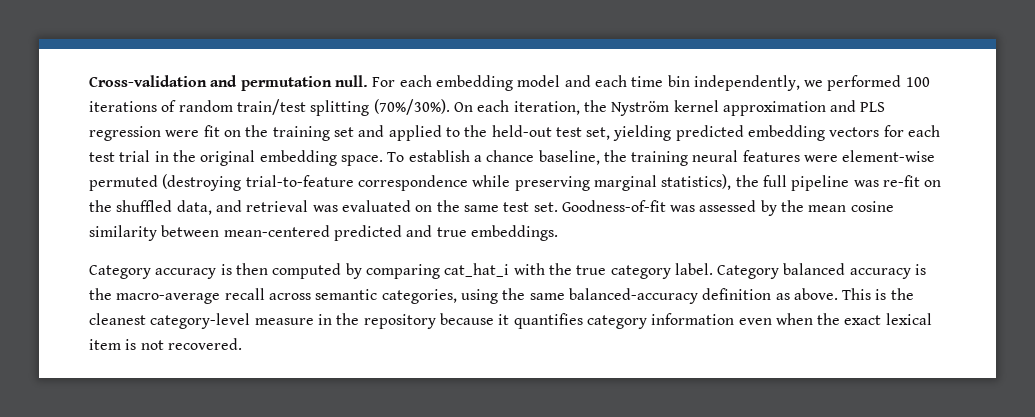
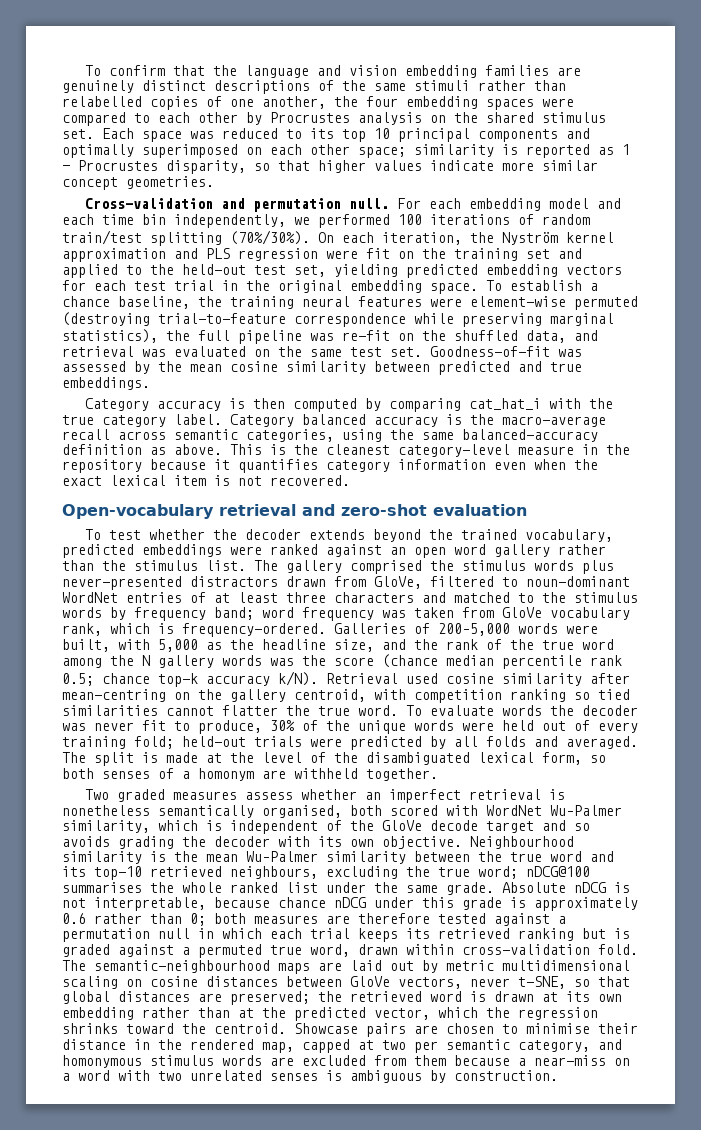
+ To confirm that the language and vision embedding families are genuinely distinct descriptions of the same stimuli rather than relabelled copies of one another, the four embedding spaces were compared to each other by Procrustes analysis on the shared stimulus set. Each space was reduced to its top 10 principal components and optimally superimposed on each other space; similarity is reported as 1 − Procrustes disparity, so that higher values indicate more similar concept geometries.
- Goodness-of-fit was assessed by the mean cosine similarity between mean-centered predicted and true embeddings.
+ Goodness-of-fit was assessed by the mean cosine similarity between predicted and true embeddings.
+ Open-vocabulary retrieval and zero-shot evaluation
+ To test whether the decoder extends beyond the trained vocabulary, predicted embeddings were ranked against an open word gallery rather than the stimulus list. The gallery comprised the stimulus words plus never-presented distractors drawn from GloVe, filtered to noun-dominant WordNet entries of at least three characters and matched to the stimulus words by frequency band; word frequency was taken from GloVe vocabulary rank, which is frequency-ordered. Galleries of 200–5,000 words were built, with 5,000 as the headline size, and the rank of the true word among the N gallery words was the score (chance median percentile rank 0.5; chance top-k accuracy k/N). Retrieval used cosine similarity after mean-centring on the gallery centroid, with competition ranking so tied similarities cannot flatter the true word. To evaluate words the decoder was never fit to produce, 30% of the unique words were held out of every training fold; held-out trials were predicted by all folds and averaged. The split is made at the level of the disambiguated lexical form, so both senses of a homonym are withheld together.
+ Two graded measures assess whether an imperfect retrieval is nonetheless semantically organised, both scored with WordNet Wu–Palmer similarity, which is independent of the GloVe decode target and so avoids grading the decoder with its own objective. Neighbourhood similarity is the mean Wu–Palmer similarity between the true word and its top-10 retrieved neighbours, excluding the true word; nDCG@100 summarises the whole ranked list under the same grade. Absolute nDCG is not interpretable, because chance nDCG under this grade is approximately 0.6 rather than 0; both measures are therefore tested against a permutation null in which each trial keeps its retrieved ranking but is graded against a permuted true word, drawn within cross-validation fold. The semantic-neighbourhood maps are laid out by metric multidimensional scaling on cosine distances between GloVe vectors, never t-SNE, so that global distances are preserved; the retrieved word is drawn at its own embedding rather than at the predicted vector, which the regression shrinks toward the centroid. Showcase pairs are chosen to minimise their distance in the rendered map, capped at two per semantic category, and homonymous stimulus words are excluded from them because a near-miss on a word with two unrelated senses is ambiguous by construction.

